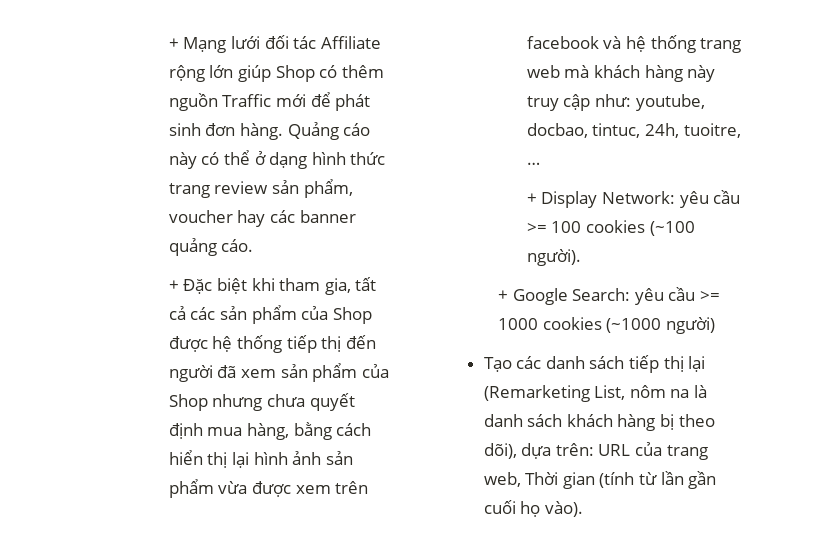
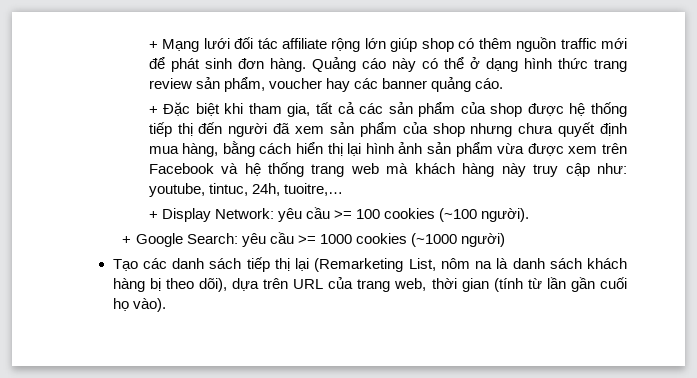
- + Mạng lưới đối tác Affiliate rộng lớn giúp Shop có thêm nguồn Traffic mới để phát sinh đơn hàng.
+ + Mạng lưới đối tác affiliate rộng lớn giúp shop có thêm nguồn traffic mới để phát sinh đơn hàng.
- + Đặc biệt khi tham gia, tất cả các sản phẩm của Shop được hệ thống tiếp thị đến người đã xem sản phẩm của Shop nhưng chưa quyết định mua hàng, bằng cách hiển thị lại hình ảnh sản phẩm vừa được xem trên facebook và hệ thống trang web mà khách hàng này truy cập như: youtube, docbao, tintuc, 24h, tuoitre, …
+ + Đặc biệt khi tham gia, tất cả các sản phẩm của shop được hệ thống tiếp thị đến người đã xem sản phẩm của shop nhưng chưa quyết định mua hàng, bằng cách hiển thị lại hình ảnh sản phẩm vừa được xem trên Facebook và hệ thống trang web mà khách hàng này truy cập như: youtube, tintuc, 24h, tuoitre,…
- Tạo các danh sách tiếp thị lại (Remarketing List, nôm na là danh sách khách hàng bị theo dõi), dựa trên: URL của trang web, Thời gian (tính từ lần gần cuối họ vào).
+ Tạo các danh sách tiếp thị lại (Remarketing List, nôm na là danh sách khách hàng bị theo dõi), dựa trên URL của trang web, thời gian (tính từ lần gần cuối họ vào).

